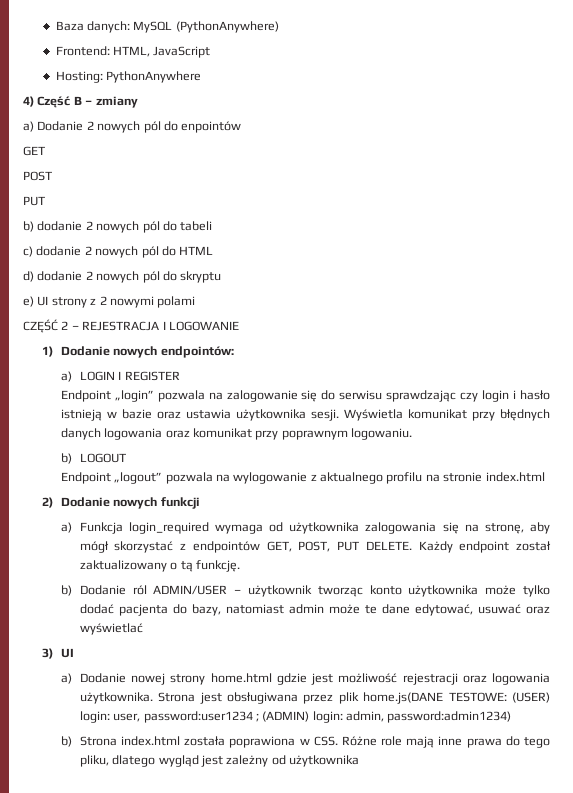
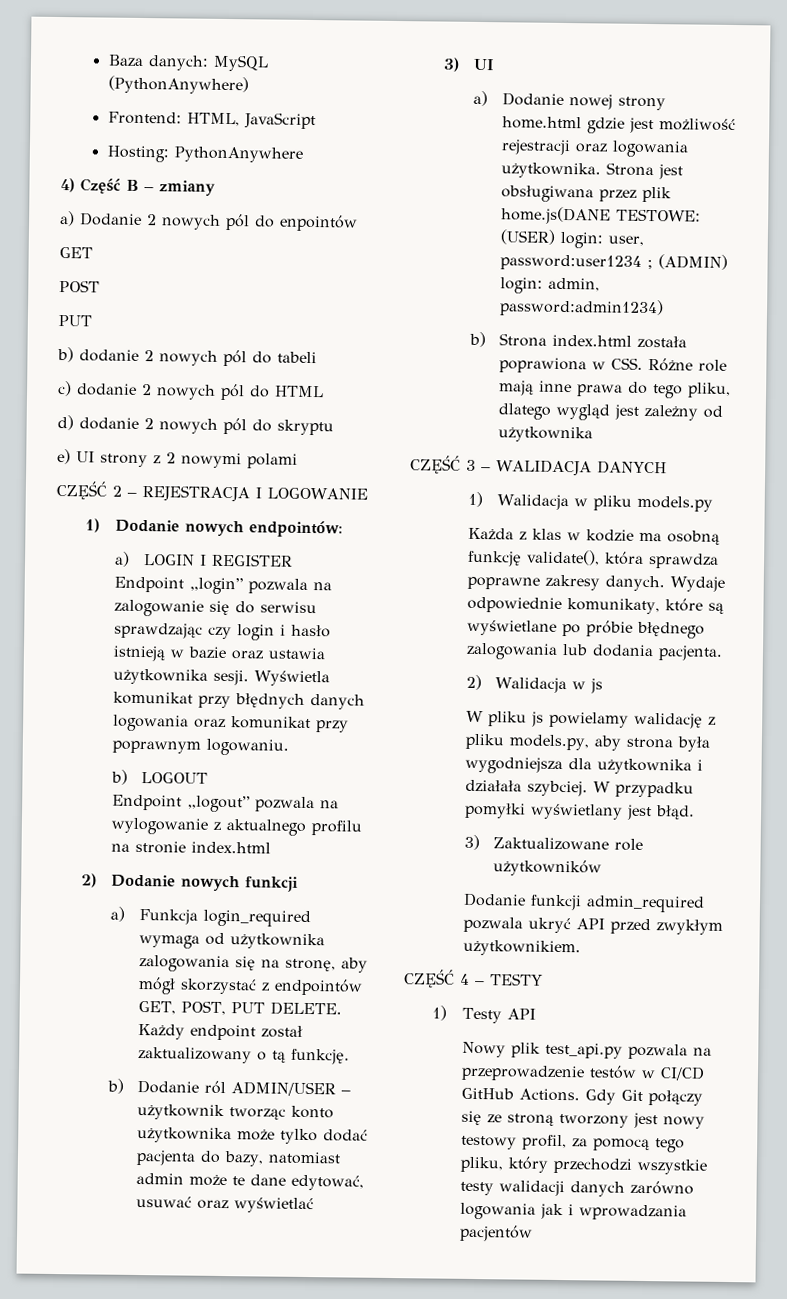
+ CZĘŚĆ 3 – WALIDACJA DANYCH
+ 1) Walidacja w pliku models.py
+ Każda z klas w kodzie ma osobną funkcję validate(), która sprawdza poprawne zakresy danych. Wydaje odpowiednie komunikaty, które są wyświetlane po próbie błędnego zalogowania lub dodania pacjenta.
+ 2) Walidacja w js
+ W pliku js powielamy walidację z pliku models.py, aby strona była wygodniejsza dla użytkownika i działała szybciej. W przypadku pomyłki wyświetlany jest błąd.
+ 3) Zaktualizowane role użytkowników
+ Dodanie funkcji admin_required pozwala ukryć API przed zwykłym użytkownikiem.
+ CZĘŚĆ 4 – TESTY
+ 1) Testy API
+ Nowy plik test_api.py pozwala na przeprowadzenie testów w CI/CD GitHub Actions. Gdy Git połączy się ze stroną tworzony jest nowy testowy profil, za pomocą tego pliku, który przechodzi wszystkie testy walidacji danych zarówno logowania jak i wprowadzania pacjentów

